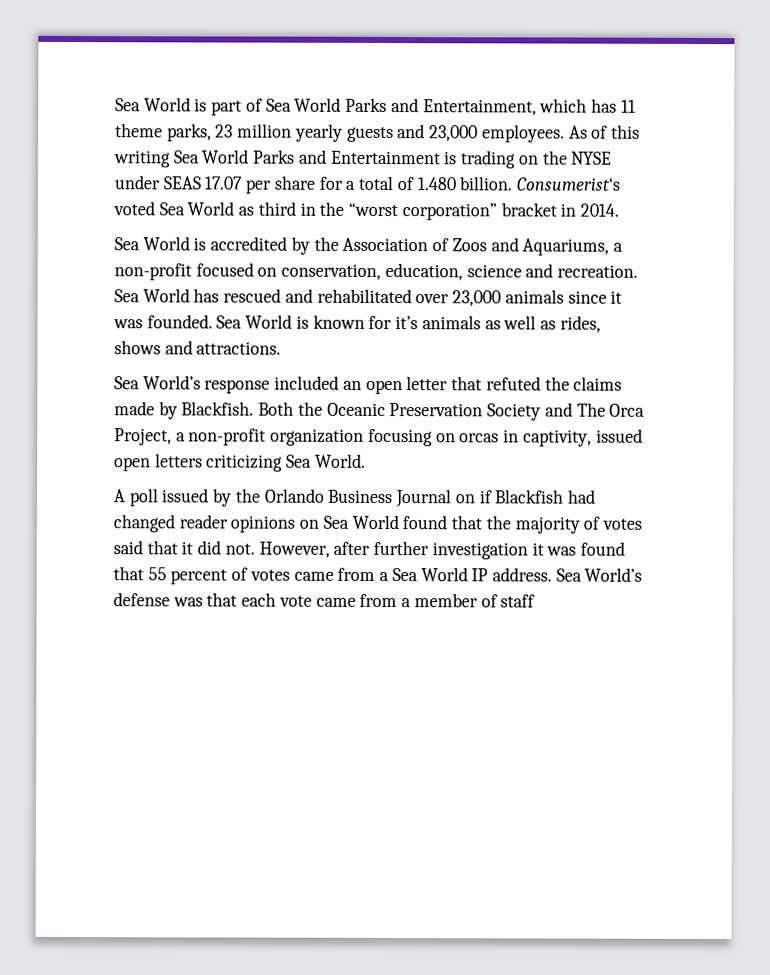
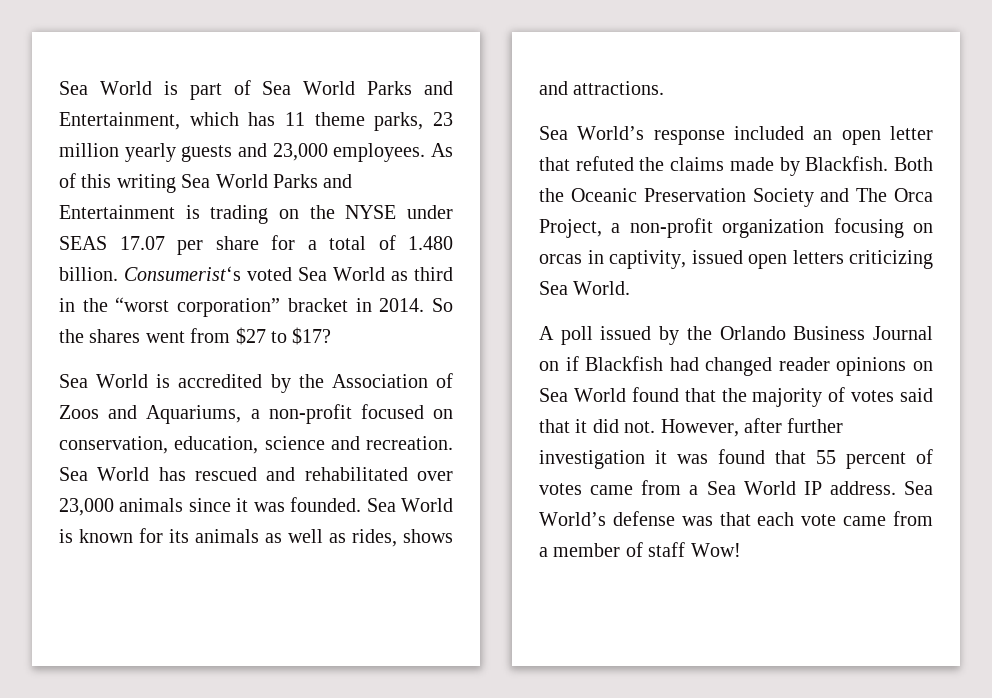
+ So the shares went from $27 to $17?
- Sea World is known for it’s animals as well as rides, shows and attractions.
+ Sea World is known for its animals as well as rides, shows and attractions.
- Sea World’s defense was that each vote came from a member of staff
+ Sea World’s defense was that each vote came from a member of staff Wow!

